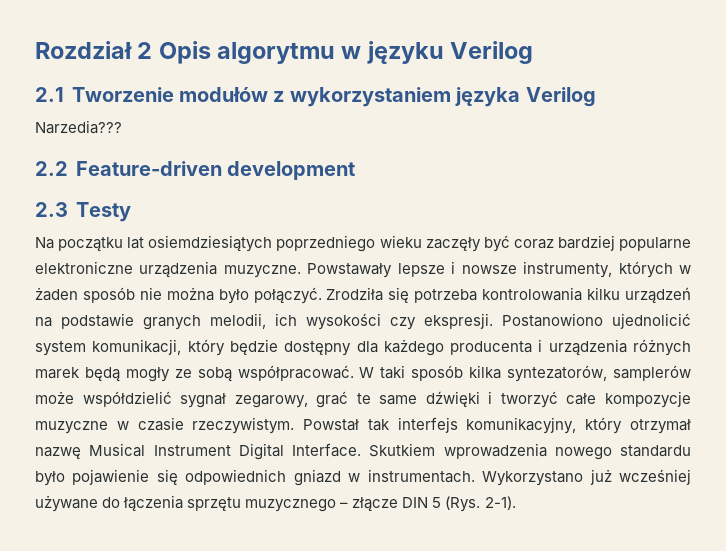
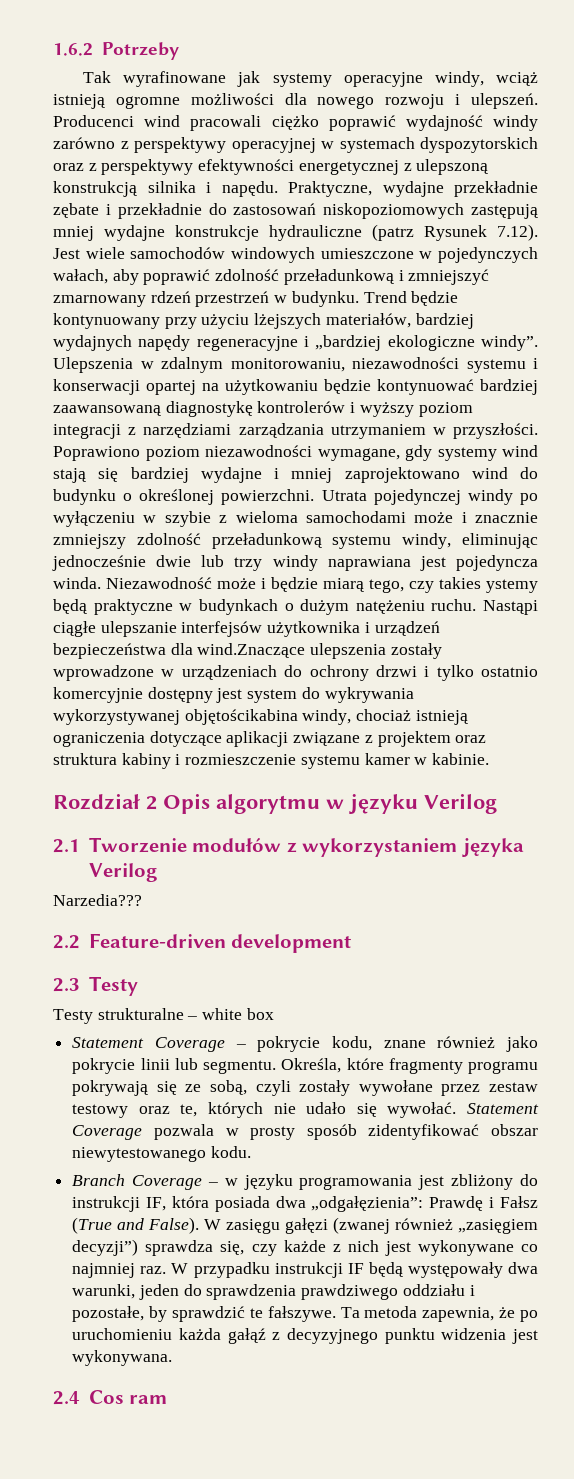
+ 1.6.2 Potrzeby
+ Tak wyrafinowane jak systemy operacyjne windy, wciąż istnieją ogromne możliwości dla nowego rozwoju i ulepszeń. Producenci wind pracowali ciężko poprawić wydajność windy zarówno z perspektywy operacyjnej w systemach dyspozytorskich oraz z perspektywy efektywności energetycznej z ulepszoną konstrukcją silnika i napędu. Praktyczne, wydajne przekładnie zębate i przekładnie do zastosowań niskopoziomowych zastępują mniej wydajne konstrukcje hydrauliczne (patrz Rysunek 7.12). Jest wiele samochodów windowych umieszczone w pojedynczych wałach, aby poprawić zdolność przeładunkową i zmniejszyć zmarnowany rdzeń przestrzeń w budynku. Trend będzie kontynuowany przy użyciu lżejszych materiałów, bardziej wydajnych napędy regeneracyjne i „bardziej ekologiczne windy”. Ulepszenia w zdalnym monitorowaniu, niezawodności systemu i konserwacji opartej na użytkowaniu będzie kontynuować bardziej zaawansowaną diagnostykę kontrolerów i wyższy poziom integracji z narzędziami zarządzania utrzymaniem w przyszłości. Poprawiono poziom niezawodności wymagane, gdy systemy wind stają się bardziej wydajne i mniej zaprojektowano wind do budynku o określonej powierzchni. Utrata pojedynczej windy po wyłączeniu w szybie z wieloma samochodami może i znacznie zmniejszy zdolność przeładunkową systemu windy, eliminując jednocześnie dwie lub trzy windy naprawiana jest pojedyncza winda. Niezawodność może i będzie miarą tego, czy takies ystemy będą praktyczne w budynkach o dużym natężeniu ruchu. Nastąpi ciągłe ulepszanie interfejsów użytkownika i urządzeń bezpieczeństwa dla wind.Znaczące ulepszenia zostały wprowadzone w urządzeniach do ochrony drzwi i tylko ostatnio komercyjnie dostępny jest system do wykrywania wykorzystywanej objętościkabina windy, chociaż istnieją ograniczenia dotyczące aplikacji związane z projektem oraz struktura kabiny i rozmieszczenie systemu kamer w kabinie.
- Na początku lat osiemdziesiątych poprzedniego wieku zaczęły być coraz bardziej popularne elektroniczne urządzenia muzyczne. Powstawały lepsze i nowsze instrumenty, których w żaden sposób nie można było połączyć. Zrodziła się potrzeba kontrolowania kilku urządzeń na podstawie granych melodii, ich wysokości czy ekspresji. Postanowiono ujednolicić system komunikacji, który będzie dostępny dla każdego producenta i urządzenia różnych marek będą mogły ze sobą współpracować. W taki sposób kilka syntezatorów, samplerów może współdzielić sygnał zegarowy, grać te same dźwięki i tworzyć całe kompozycje muzyczne w czasie rzeczywistym. Powstał tak interfejs komunikacyjny, który otrzymał nazwę Musical Instrument Digital Interface. Skutkiem wprowadzenia nowego standardu było pojawienie się odpowiednich gniazd w instrumentach. Wykorzystano już wcześniej używane do łączenia sprzętu muzycznego – złącze DIN 5 (Rys. 2-1).
+ Testy strukturalne – white box
+ Statement Coverage – pokrycie kodu, znane również jako pokrycie linii lub segmentu. Określa, które fragmenty programu pokrywają się ze sobą, czyli zostały wywołane przez zestaw testowy oraz te, których nie udało się wywołać. Statement Coverage pozwala w prosty sposób zidentyfikować obszar niewytestowanego kodu.
+ Branch Coverage – w języku programowania jest zbliżony do instrukcji IF, która posiada dwa „odgałęzienia”: Prawdę i Fałsz (True and False). W zasięgu gałęzi (zwanej również „zasięgiem decyzji”) sprawdza się, czy każde z nich jest wykonywane co najmniej raz. W przypadku instrukcji IF będą występowały dwa warunki, jeden do sprawdzenia prawdziwego oddziału i pozostałe, by sprawdzić te fałszywe. Ta metoda zapewnia, że po uruchomieniu każda gałąź z decyzyjnego punktu widzenia jest wykonywana.
+ 2.4 Cos ram

